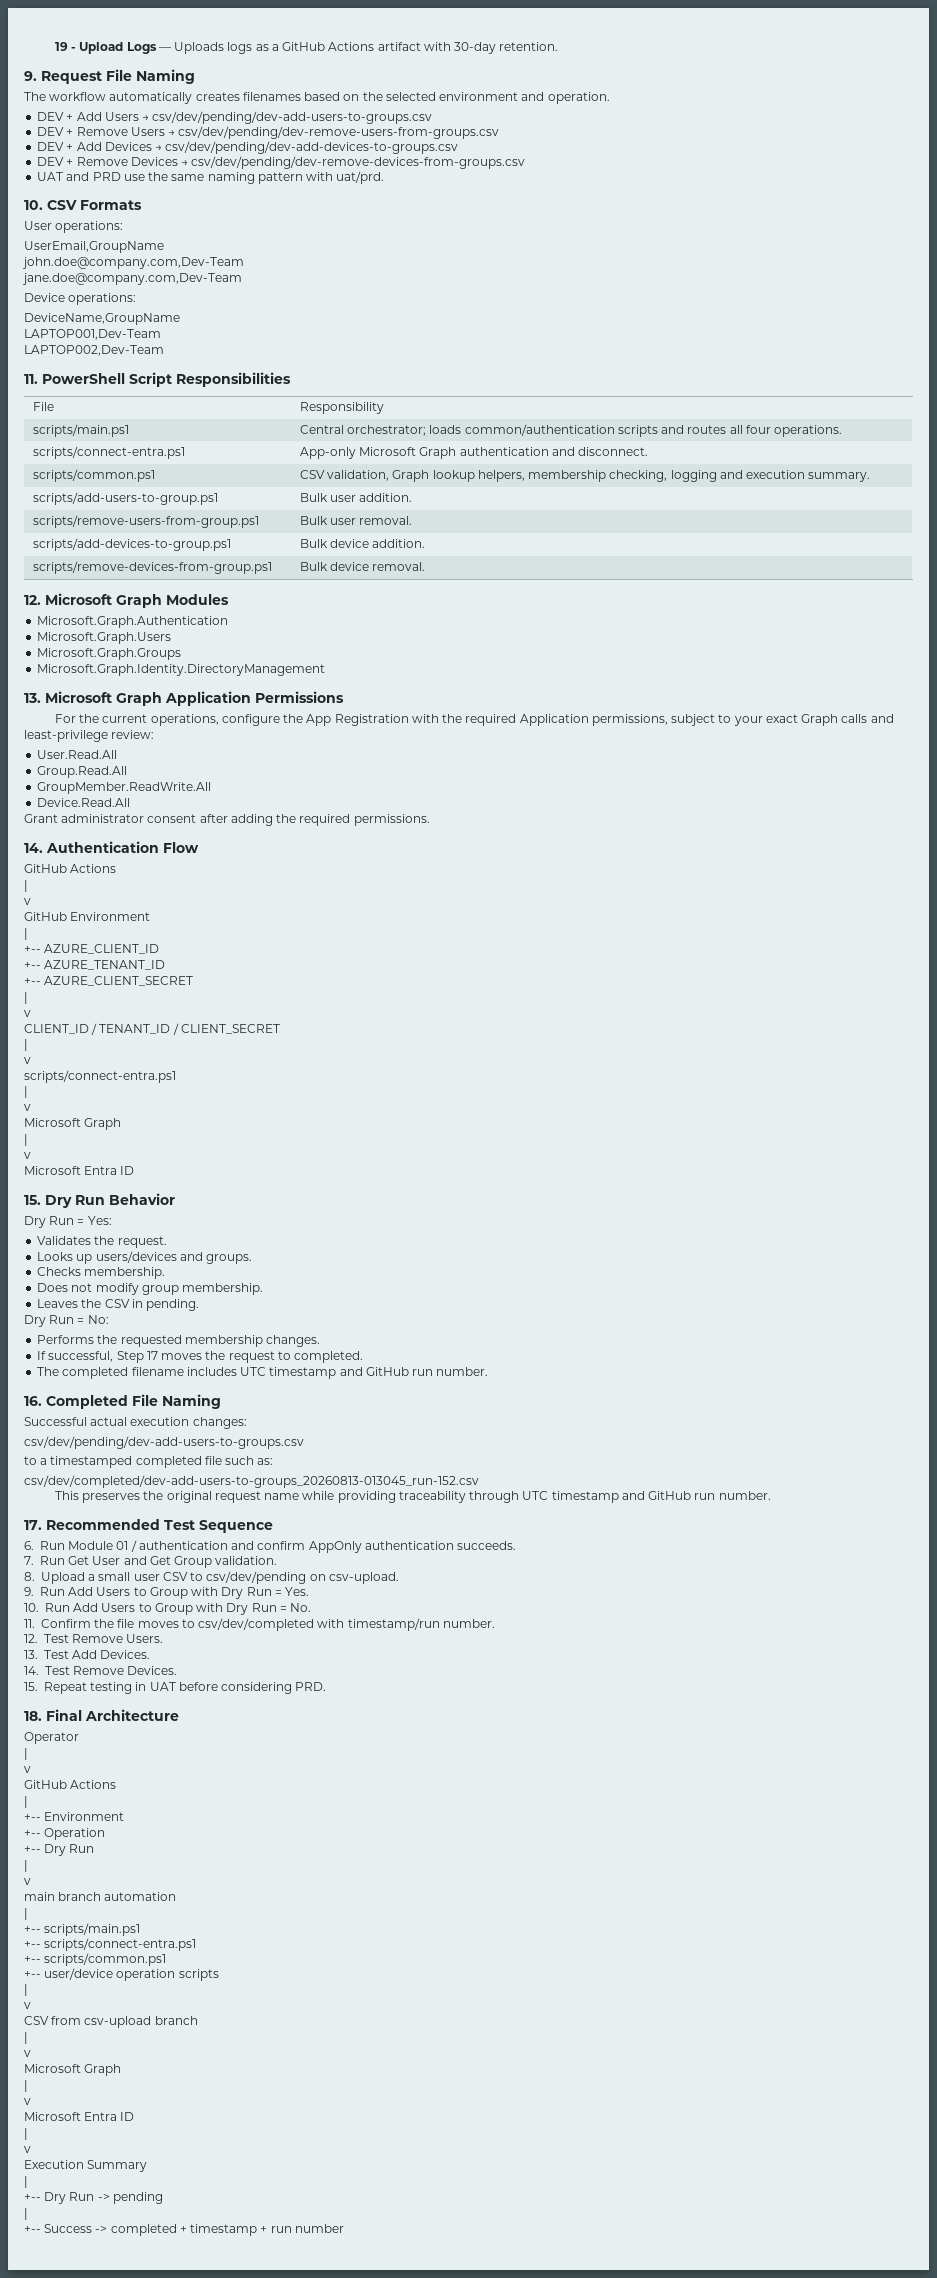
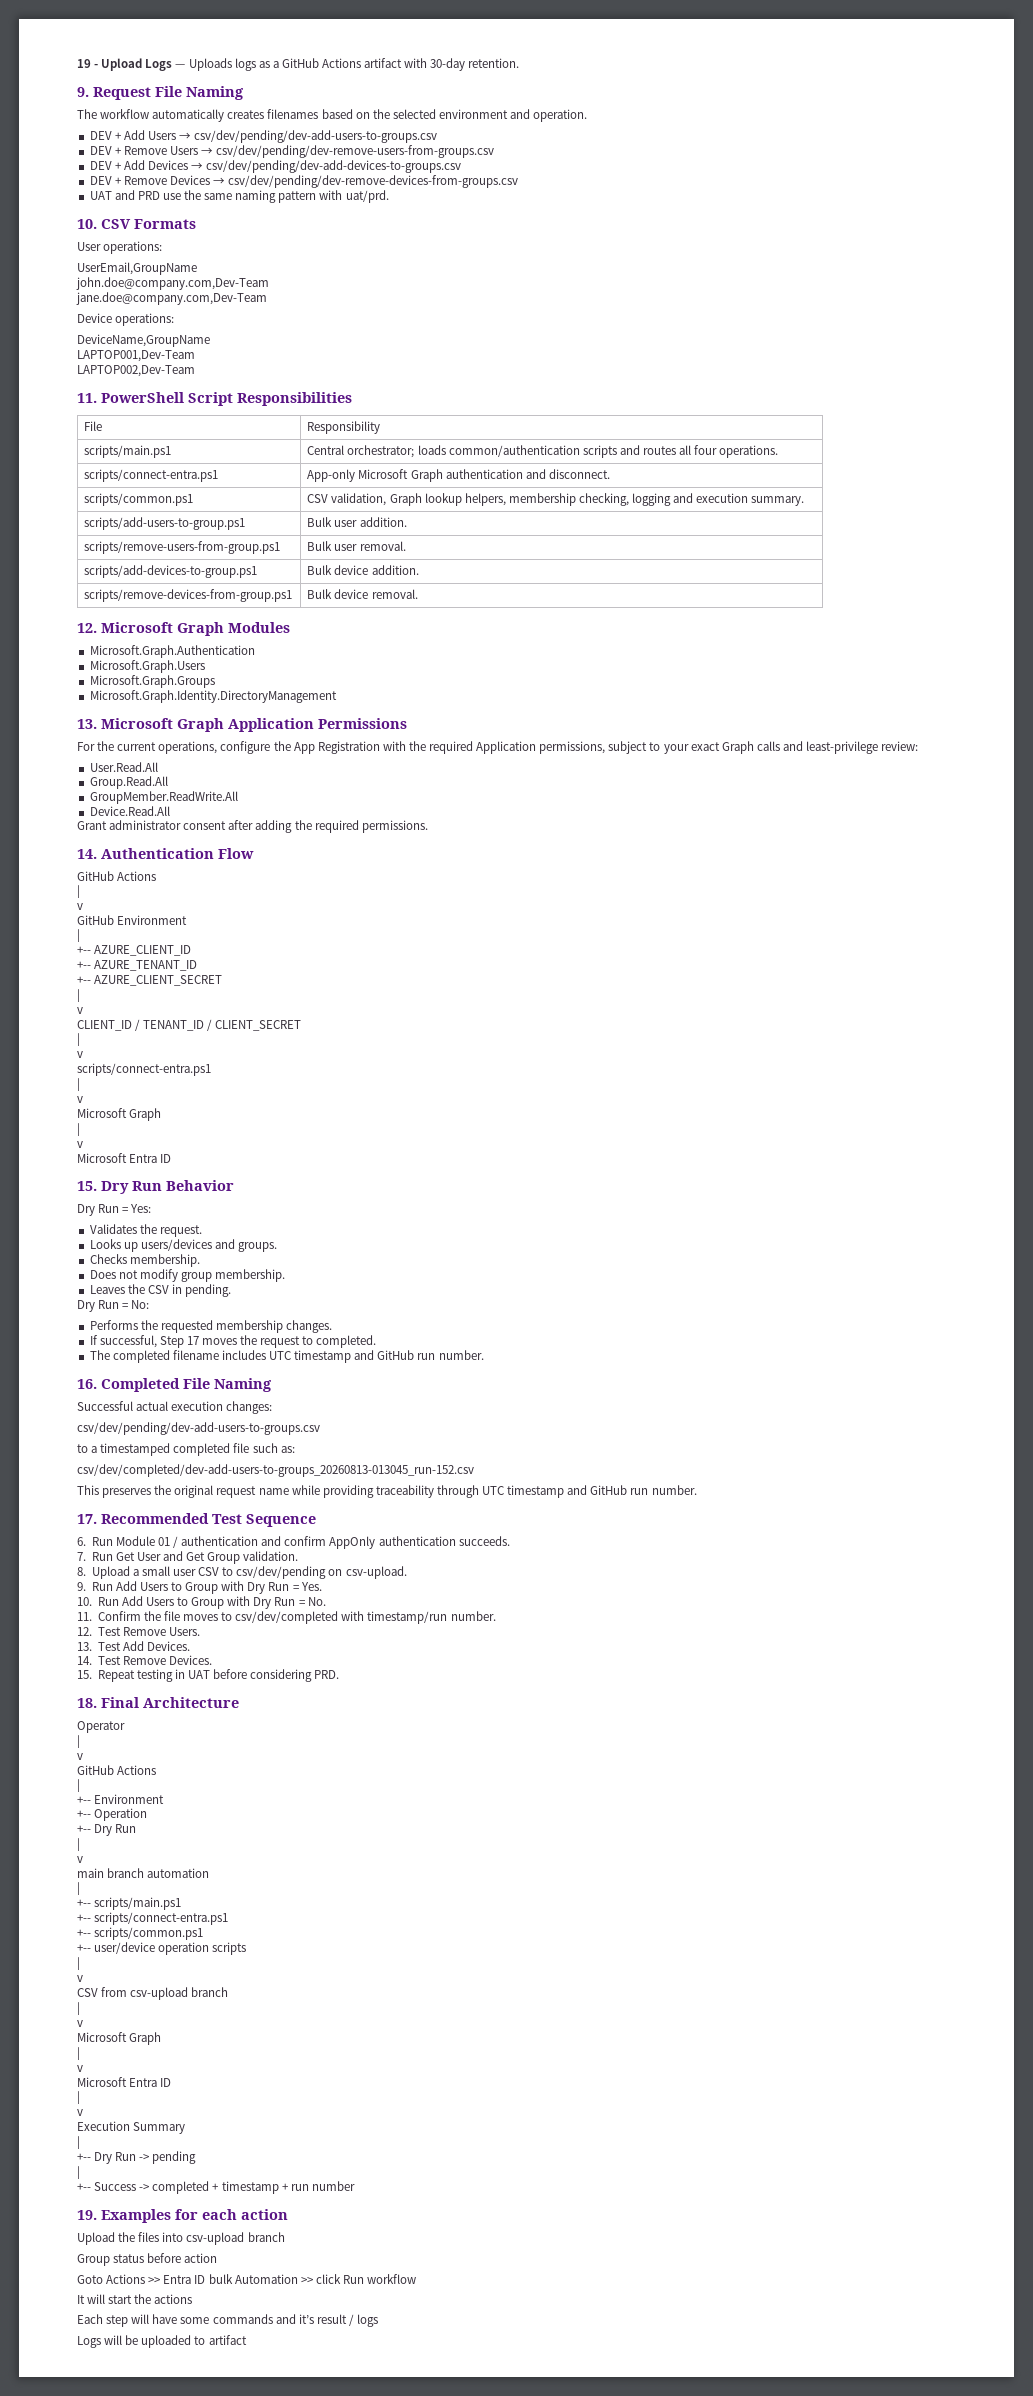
+ 19. Examples for each action
+ Upload the files into csv-upload branch
+ Group status before action
+ Goto Actions >> Entra ID bulk Automation >> click Run workflow
+ It will start the actions
+ Each step will have some commands and it’s result / logs
+ Logs will be uploaded to artifact

